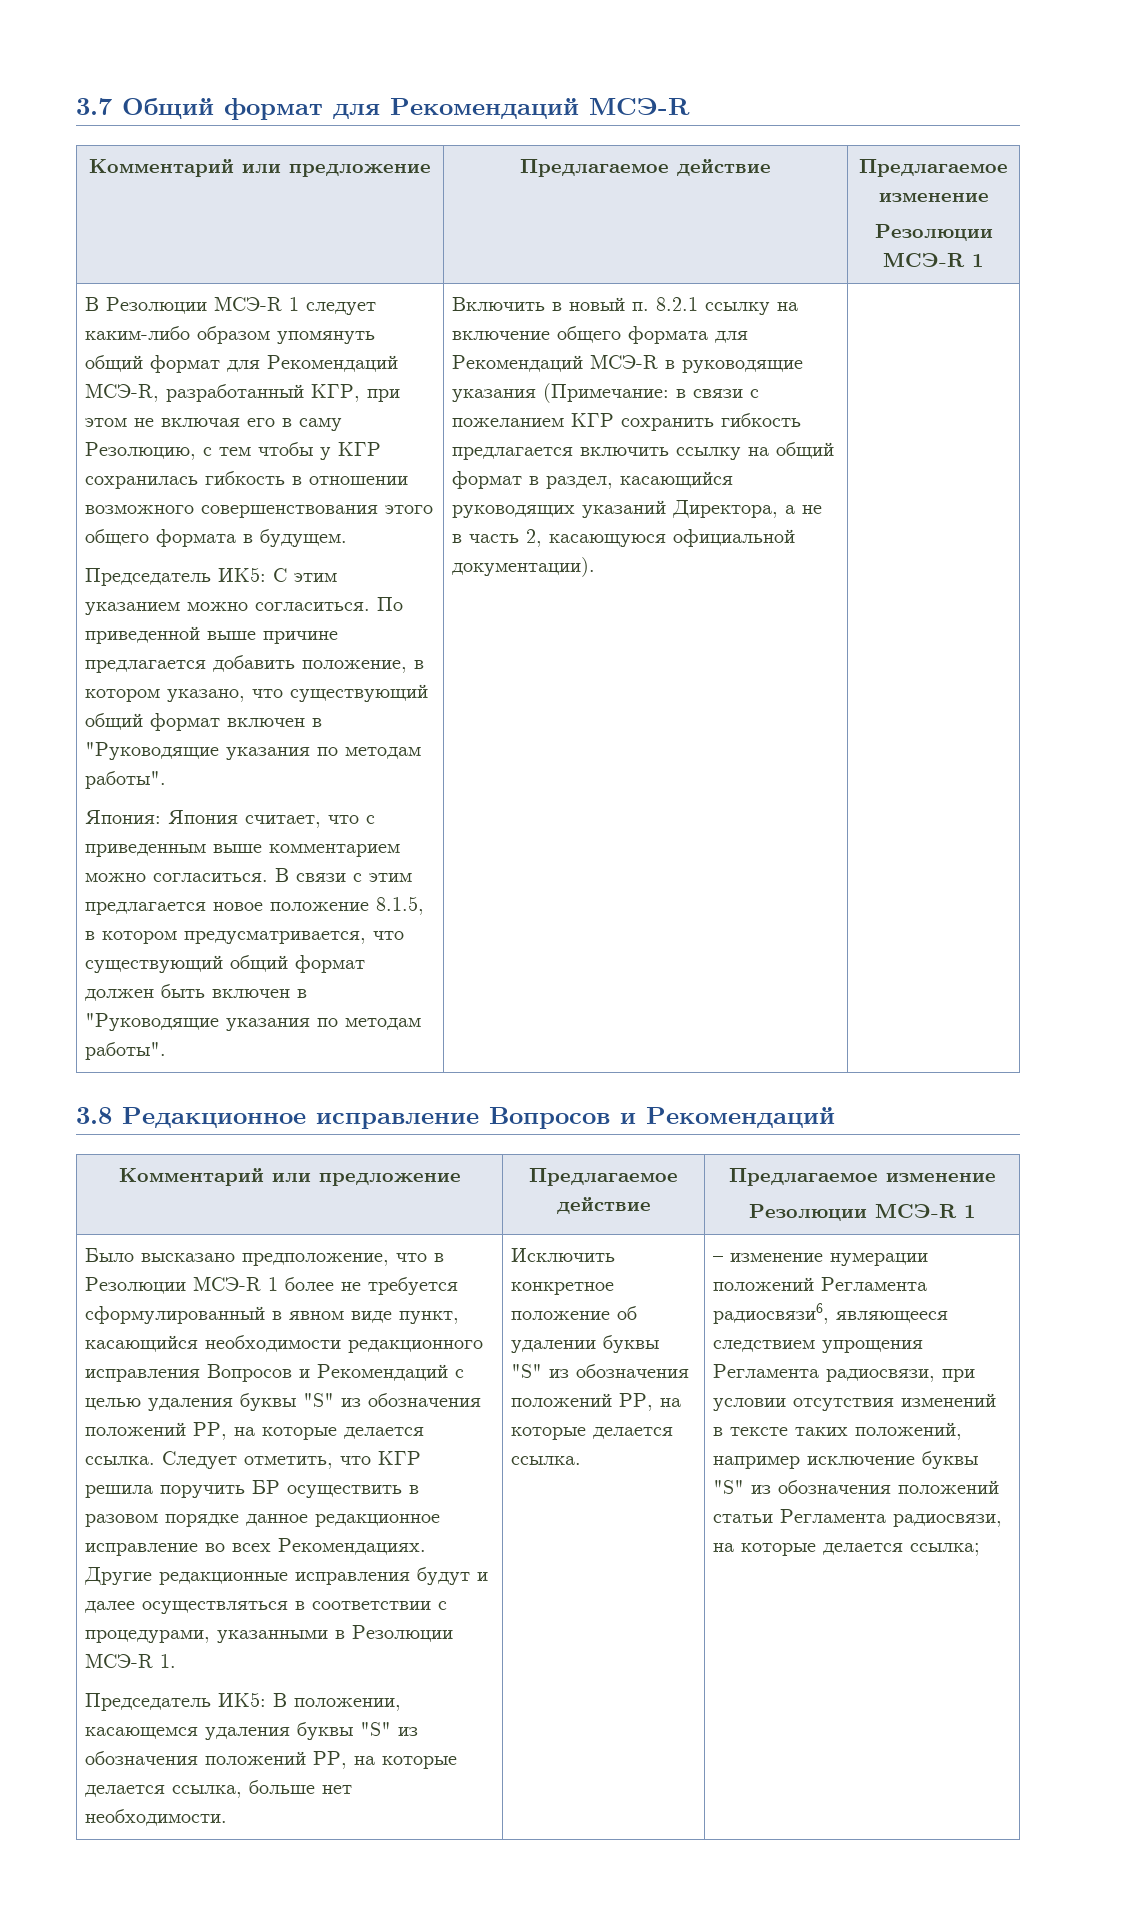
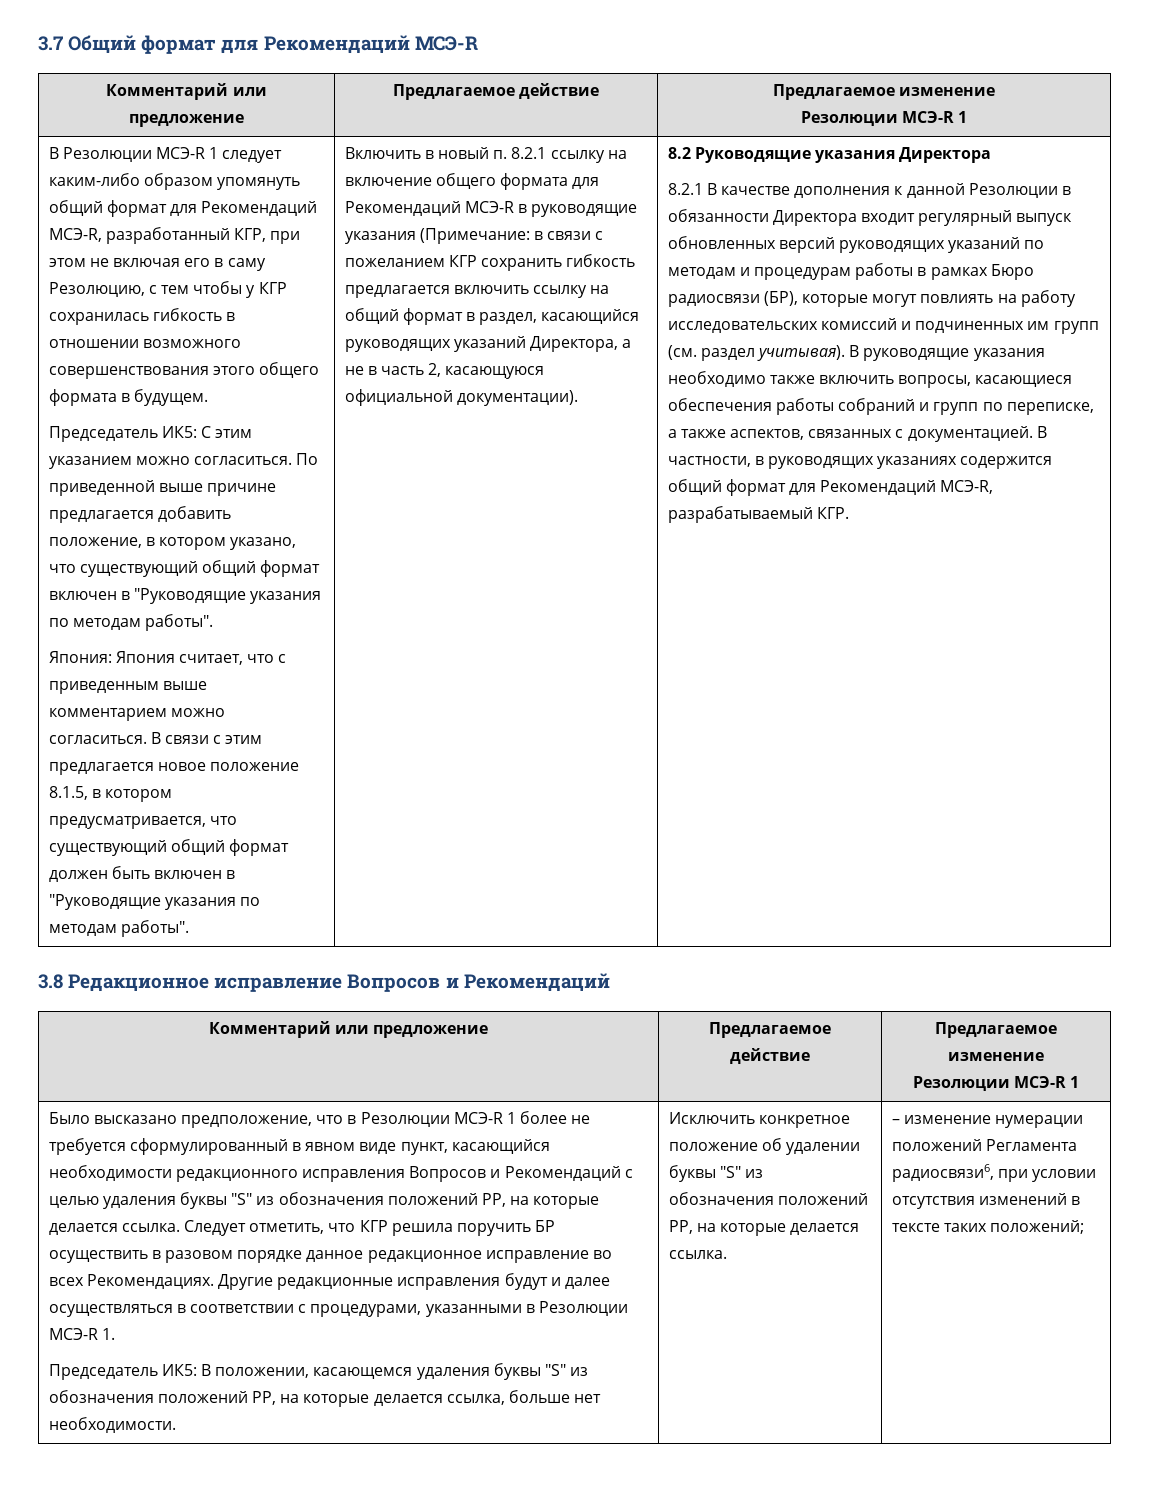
+ 8.2 Руководящие указания Директора
+ 8.2.1 В качестве дополнения к данной Резолюции в обязанности Директора входит регулярный выпуск обновленных версий руководящих указаний по методам и процедурам работы в рамках Бюро радиосвязи (БР), которые могут повлиять на работу исследовательских комиссий и подчиненных им групп (см. раздел учитывая). В руководящие указания необходимо также включить вопросы, касающиеся обеспечения работы собраний и групп по переписке, а также аспектов, связанных с документацией. В частности, в руководящих указаниях содержится общий формат для Рекомендаций МСЭ-R, разрабатываемый КГР.
- – изменение нумерации положений Регламента радиосвязи6, являющееся следствием упрощения Регламента радиосвязи, при условии отсутствия изменений в тексте таких положений, например исключение буквы "S" из обозначения положений статьи Регламента радиосвязи, на которые делается ссылка;
+ – изменение нумерации положений Регламента радиосвязи6, при условии отсутствия изменений в тексте таких положений;

